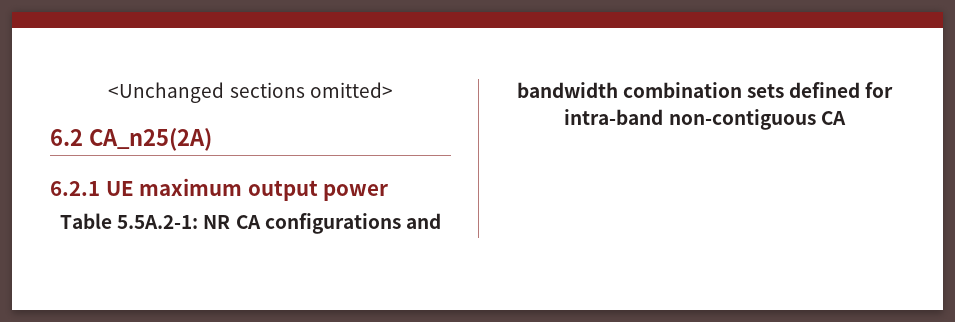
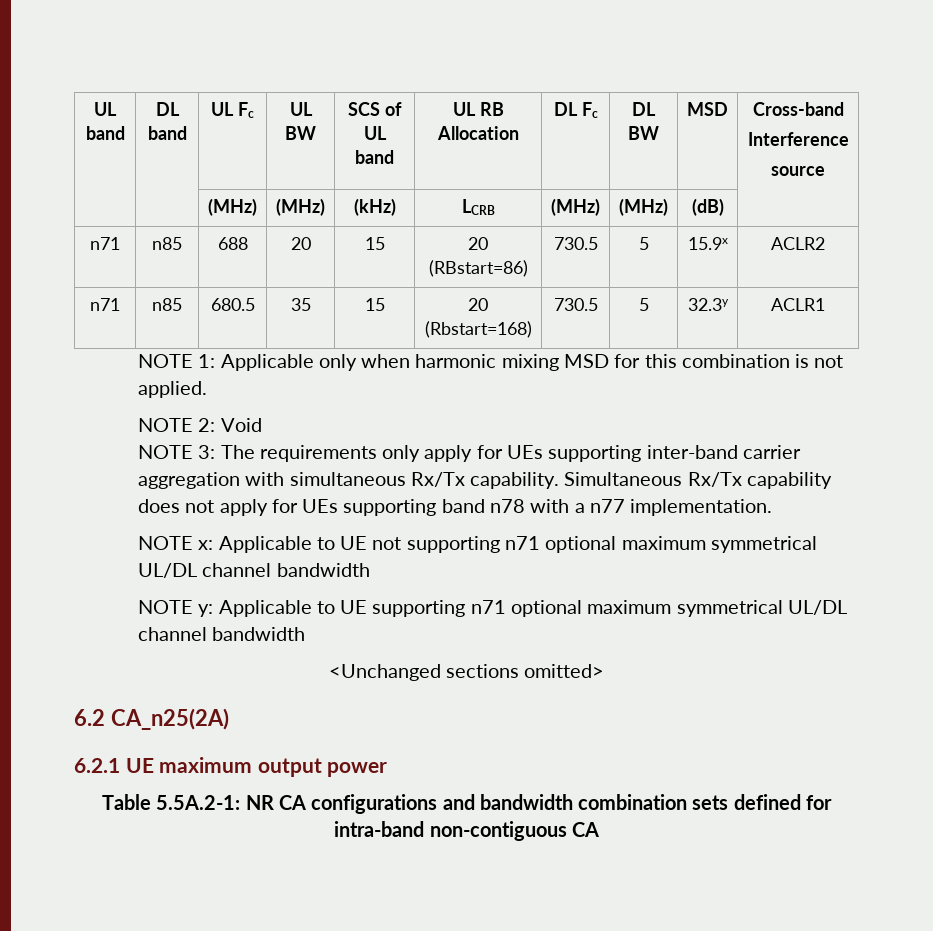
+ UL band | DL band | UL Fc | UL BW | SCS of UL band | UL RB Allocation | DL Fc | DL BW | MSD | Cross-band
+ Interference
+ source
+ | | (MHz) | (MHz) | (kHz) | LCRB | (MHz) | (MHz) | (dB) |
+ n71 | n85 | 688 | 20 | 15 | 20 (RBstart=86) | 730.5 | 5 | 15.9x | ACLR2
+ n71 | n85 | 680.5 | 35 | 15 | 20 (Rbstart=168) | 730.5 | 5 | 32.3y | ACLR1
+ NOTE 1: Applicable only when harmonic mixing MSD for this combination is not applied.
+ NOTE 2: Void
+ NOTE 3: The requirements only apply for UEs supporting inter-band carrier aggregation with simultaneous Rx/Tx capability. Simultaneous Rx/Tx capability does not apply for UEs supporting band n78 with a n77 implementation.
+ NOTE x: Applicable to UE not supporting n71 optional maximum symmetrical UL/DL channel bandwidth
+ NOTE y: Applicable to UE supporting n71 optional maximum symmetrical UL/DL channel bandwidth

